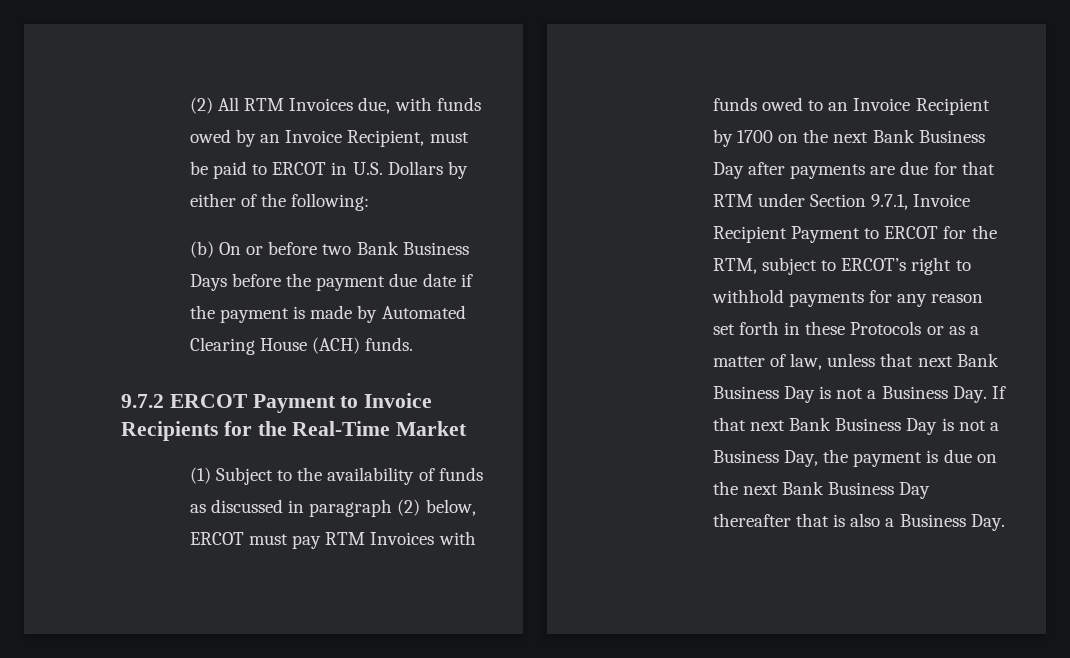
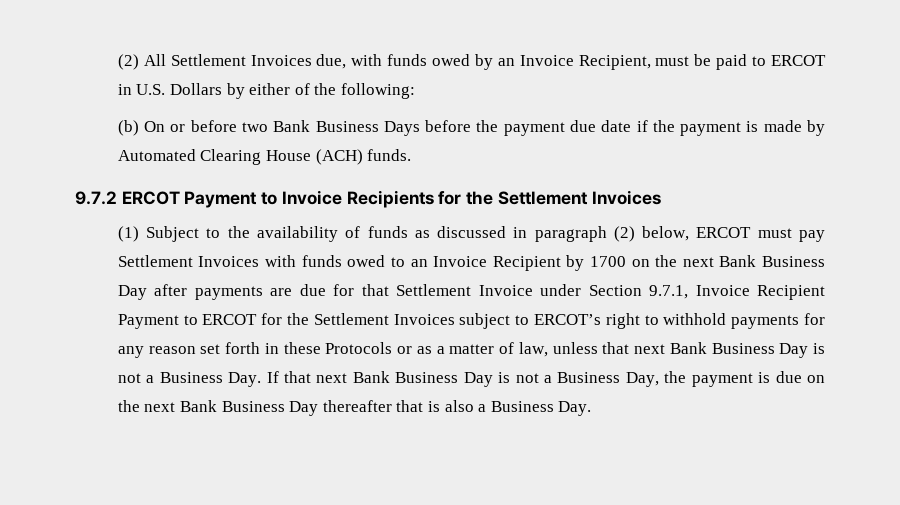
- (2) All RTM Invoices due, with funds owed by an Invoice Recipient, must be paid to ERCOT in U.S. Dollars by either of the following:
+ (2) All Settlement Invoices due, with funds owed by an Invoice Recipient, must be paid to ERCOT in U.S. Dollars by either of the following:
- 9.7.2 ERCOT Payment to Invoice Recipients for the Real-Time Market
+ 9.7.2 ERCOT Payment to Invoice Recipients for the Settlement Invoices
- (1) Subject to the availability of funds as discussed in paragraph (2) below, ERCOT must pay RTM Invoices with funds owed to an Invoice Recipient by 1700 on the next Bank Business Day after payments are due for that RTM under Section 9.7.1, Invoice Recipient Payment to ERCOT for the RTM, subject to ERCOT’s right to withhold payments for any reason set forth in these Protocols or as a matter of law, unless that next Bank Business Day is not a Business Day. If that next Bank Business Day is not a Business Day, the payment is due on the next Bank Business Day thereafter that is also a Business Day.
+ (1) Subject to the availability of funds as discussed in paragraph (2) below, ERCOT must pay Settlement Invoices with funds owed to an Invoice Recipient by 1700 on the next Bank Business Day after payments are due for that Settlement Invoice under Section 9.7.1, Invoice Recipient Payment to ERCOT for the Settlement Invoices subject to ERCOT’s right to withhold payments for any reason set forth in these Protocols or as a matter of law, unless that next Bank Business Day is not a Business Day. If that next Bank Business Day is not a Business Day, the payment is due on the next Bank Business Day thereafter that is also a Business Day.

